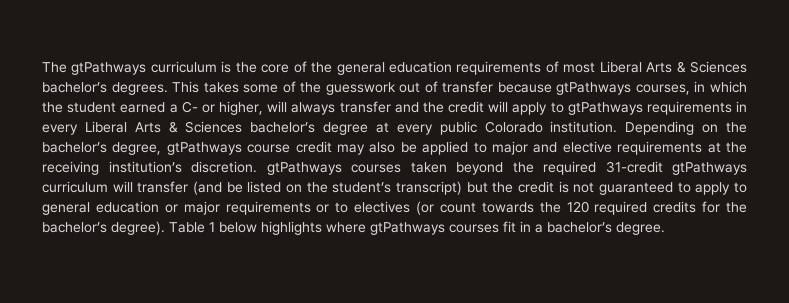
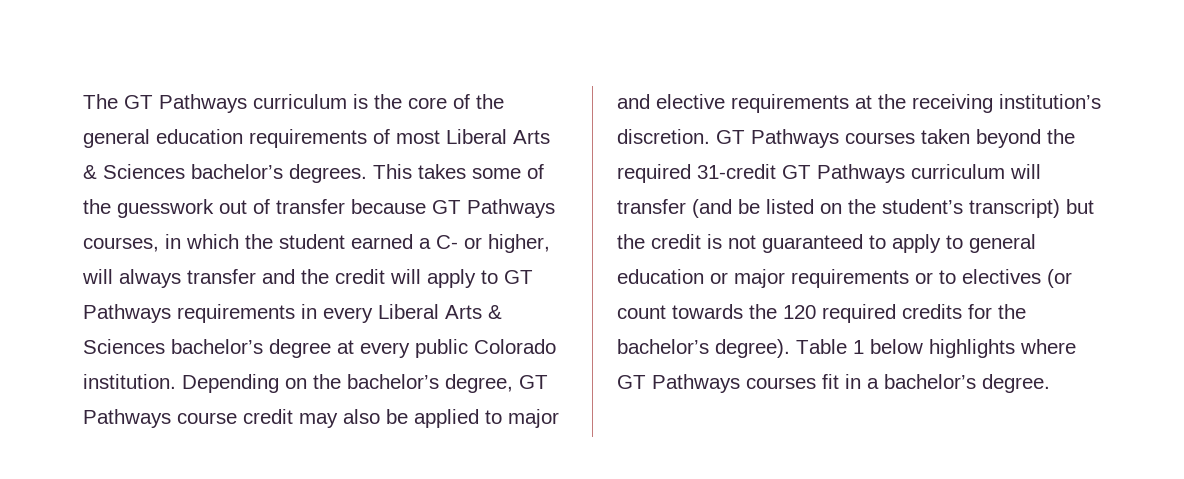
- The gtPathways curriculum is the core of the general education requirements of most Liberal Arts & Sciences bachelor’s degrees.
+ The GT Pathways curriculum is the core of the general education requirements of most Liberal Arts & Sciences bachelor’s degrees.
- This takes some of the guesswork out of transfer because gtPathways courses, in which the student earned a C- or higher, will always transfer and the credit will apply to gtPathways requirements in every Liberal Arts & Sciences bachelor’s degree at every public Colorado institution.
+ This takes some of the guesswork out of transfer because GT Pathways courses, in which the student earned a C- or higher, will always transfer and the credit will apply to GT Pathways requirements in every Liberal Arts & Sciences bachelor’s degree at every public Colorado institution.
- Depending on the bachelor’s degree, gtPathways course credit may also be applied to major and elective requirements at the receiving institution’s discretion. gtPathways courses taken beyond the required 31-credit gtPathways curriculum will transfer (and be listed on the student’s transcript) but the credit is not guaranteed to apply to general education or major requirements or to electives (or count towards the 120 required credits for the bachelor’s degree).
+ Depending on the bachelor’s degree, GT Pathways course credit may also be applied to major and elective requirements at the receiving institution’s discretion. GT Pathways courses taken beyond the required 31-credit GT Pathways curriculum will transfer (and be listed on the student’s transcript) but the credit is not guaranteed to apply to general education or major requirements or to electives (or count towards the 120 required credits for the bachelor’s degree).
- Table 1 below highlights where gtPathways courses fit in a bachelor’s degree.
+ Table 1 below highlights where GT Pathways courses fit in a bachelor’s degree.

